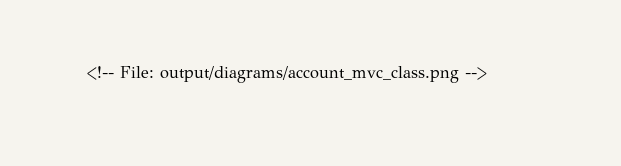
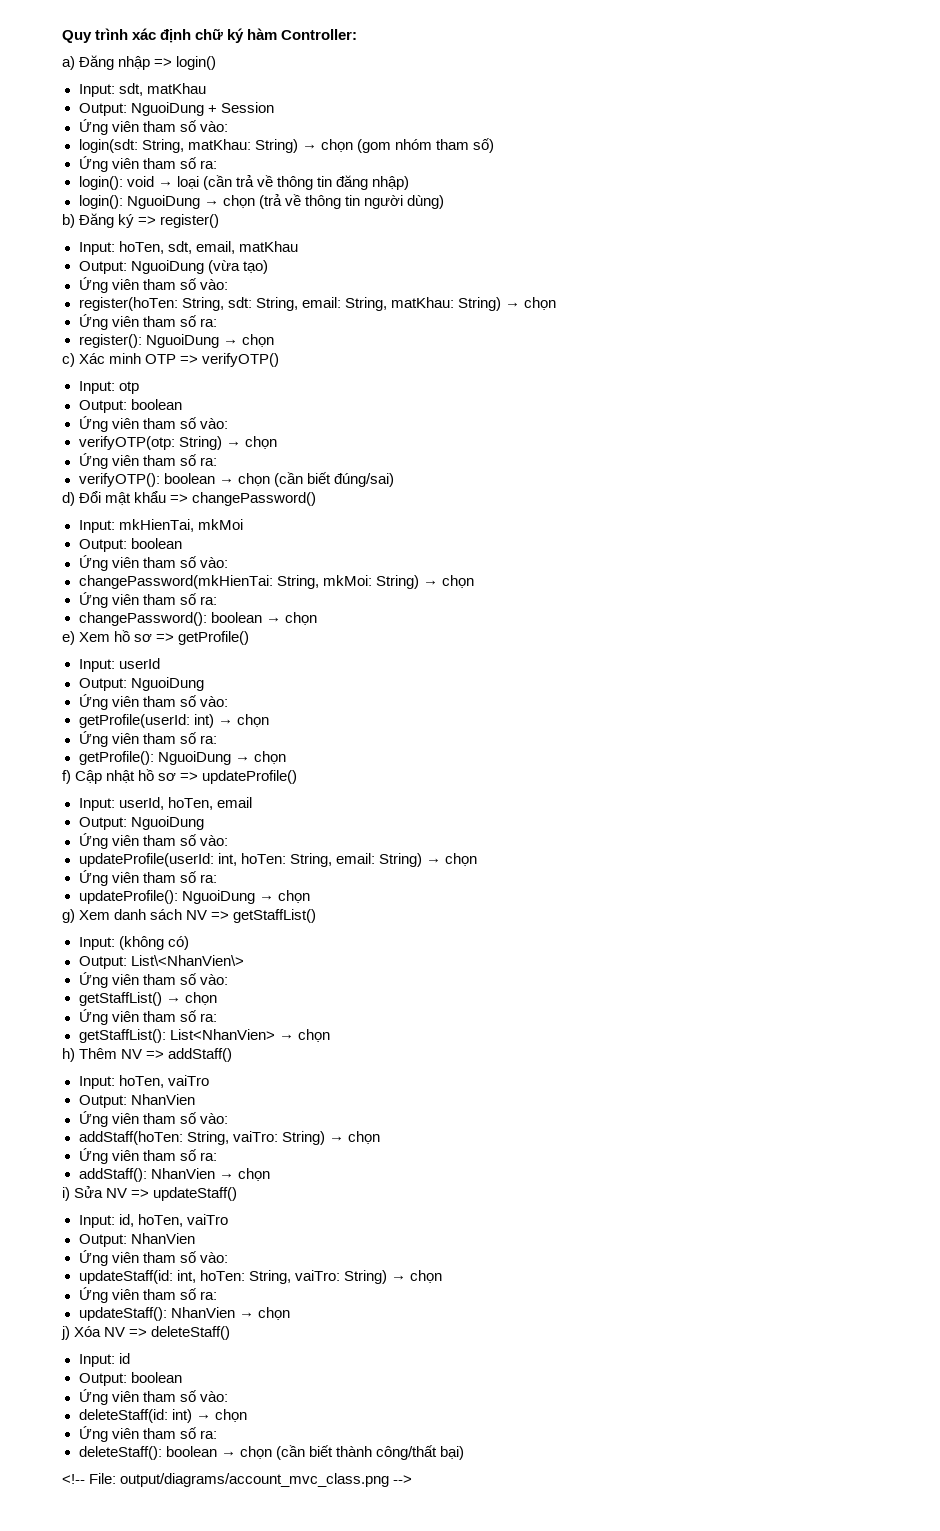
+ Quy trình xác định chữ ký hàm Controller:
+ a) Đăng nhập => login()
+ Input: sdt, matKhau
+ Output: NguoiDung + Session
+ Ứng viên tham số vào:
+ login(sdt: String, matKhau: String) → chọn (gom nhóm tham số)
+ Ứng viên tham số ra:
+ login(): void → loại (cần trả về thông tin đăng nhập)
+ login(): NguoiDung → chọn (trả về thông tin người dùng)
+ b) Đăng ký => register()
+ Input: hoTen, sdt, email, matKhau
+ Output: NguoiDung (vừa tạo)
+ Ứng viên tham số vào:
+ register(hoTen: String, sdt: String, email: String, matKhau: String) → chọn
+ Ứng viên tham số ra:
+ register(): NguoiDung → chọn
+ c) Xác minh OTP => verifyOTP()
+ Input: otp
+ Output: boolean
+ Ứng viên tham số vào:
+ verifyOTP(otp: String) → chọn
+ Ứng viên tham số ra:
+ verifyOTP(): boolean → chọn (cần biết đúng/sai)
+ d) Đổi mật khẩu => changePassword()
+ Input: mkHienTai, mkMoi
+ Output: boolean
+ Ứng viên tham số vào:
+ changePassword(mkHienTai: String, mkMoi: String) → chọn
+ Ứng viên tham số ra:
+ changePassword(): boolean → chọn
+ e) Xem hồ sơ => getProfile()
+ Input: userId
+ Output: NguoiDung
+ Ứng viên tham số vào:
+ getProfile(userId: int) → chọn
+ Ứng viên tham số ra:
+ getProfile(): NguoiDung → chọn
+ f) Cập nhật hồ sơ => updateProfile()
+ Input: userId, hoTen, email
+ Output: NguoiDung
+ Ứng viên tham số vào:
+ updateProfile(userId: int, hoTen: String, email: String) → chọn
+ Ứng viên tham số ra:
+ updateProfile(): NguoiDung → chọn
+ g) Xem danh sách NV => getStaffList()
+ Input: (không có)
+ Output: List\<NhanVien\>
+ Ứng viên tham số vào:
+ getStaffList() → chọn
+ Ứng viên tham số ra:
+ getStaffList(): List<NhanVien> → chọn
+ h) Thêm NV => addStaff()
+ Input: hoTen, vaiTro
+ Output: NhanVien
+ Ứng viên tham số vào:
+ addStaff(hoTen: String, vaiTro: String) → chọn
+ Ứng viên tham số ra:
+ addStaff(): NhanVien → chọn
+ i) Sửa NV => updateStaff()
+ Input: id, hoTen, vaiTro
+ Output: NhanVien
+ Ứng viên tham số vào:
+ updateStaff(id: int, hoTen: String, vaiTro: String) → chọn
+ Ứng viên tham số ra:
+ updateStaff(): NhanVien → chọn
+ j) Xóa NV => deleteStaff()
+ Input: id
+ Output: boolean
+ Ứng viên tham số vào:
+ deleteStaff(id: int) → chọn
+ Ứng viên tham số ra:
+ deleteStaff(): boolean → chọn (cần biết thành công/thất bại)

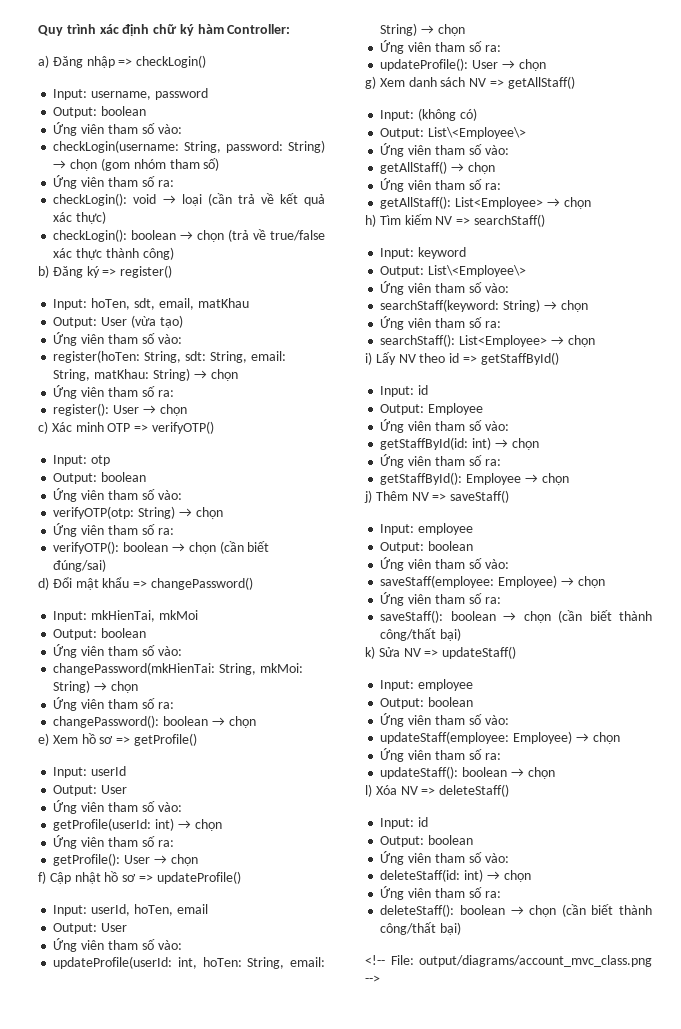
- a) Đăng nhập => login()
- Input: sdt, matKhau
- Output: NguoiDung + Session
+ a) Đăng nhập => checkLogin()
+ Input: username, password
+ Output: boolean
  Ứng viên tham số vào:
- login(sdt: String, matKhau: String) → chọn (gom nhóm tham số)
+ checkLogin(username: String, password: String) → chọn (gom nhóm tham số)
- login(): void → loại (cần trả về thông tin đăng nhập)
- login(): NguoiDung → chọn (trả về thông tin người dùng)
+ checkLogin(): void → loại (cần trả về kết quả xác thực)
+ checkLogin(): boolean → chọn (trả về true/false xác thực thành công)
- Output: NguoiDung (vừa tạo)
+ Output: User (vừa tạo)
- register(): NguoiDung → chọn
+ register(): User → chọn
  Input: userId
- Output: NguoiDung
+ Output: User
- getProfile(): NguoiDung → chọn
+ getProfile(): User → chọn
  Input: userId, hoTen, email
- Output: NguoiDung
+ Output: User
- updateProfile(): NguoiDung → chọn
+ updateProfile(): User → chọn
- g) Xem danh sách NV => getStaffList()
+ g) Xem danh sách NV => getAllStaff()
  Input: (không có)
- Output: List\<NhanVien\>
+ Output: List\<Employee\>
  Ứng viên tham số vào:
- getStaffList() → chọn
+ getAllStaff() → chọn
  Ứng viên tham số ra:
- getStaffList(): List<NhanVien> → chọn
+ getAllStaff(): List<Employee> → chọn
- h) Thêm NV => addStaff()
- Input: hoTen, vaiTro
- Output: NhanVien
+ h) Tìm kiếm NV => searchStaff()
+ Input: keyword
+ Output: List\<Employee\>
  Ứng viên tham số vào:
- addStaff(hoTen: String, vaiTro: String) → chọn
+ searchStaff(keyword: String) → chọn
  Ứng viên tham số ra:
- addStaff(): NhanVien → chọn
+ searchStaff(): List<Employee> → chọn
- i) Sửa NV => updateStaff()
- Input: id, hoTen, vaiTro
- Output: NhanVien
+ i) Lấy NV theo id => getStaffById()
+ Input: id
+ Output: Employee
  Ứng viên tham số vào:
- updateStaff(id: int, hoTen: String, vaiTro: String) → chọn
+ getStaffById(id: int) → chọn
+ Ứng viên tham số ra:
+ getStaffById(): Employee → chọn
+ j) Thêm NV => saveStaff()
+ Input: employee
+ Output: boolean
+ Ứng viên tham số vào:
+ saveStaff(employee: Employee) → chọn
+ Ứng viên tham số ra:
+ saveStaff(): boolean → chọn (cần biết thành công/thất bại)
+ k) Sửa NV => updateStaff()
+ Input: employee
+ Output: boolean
+ Ứng viên tham số vào:
+ updateStaff(employee: Employee) → chọn
- updateStaff(): NhanVien → chọn
- j) Xóa NV => deleteStaff()
+ updateStaff(): boolean → chọn
+ l) Xóa NV => deleteStaff()

